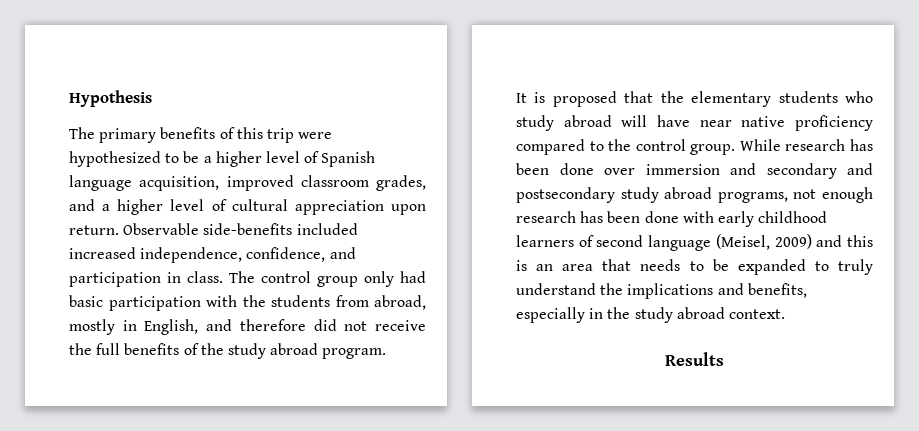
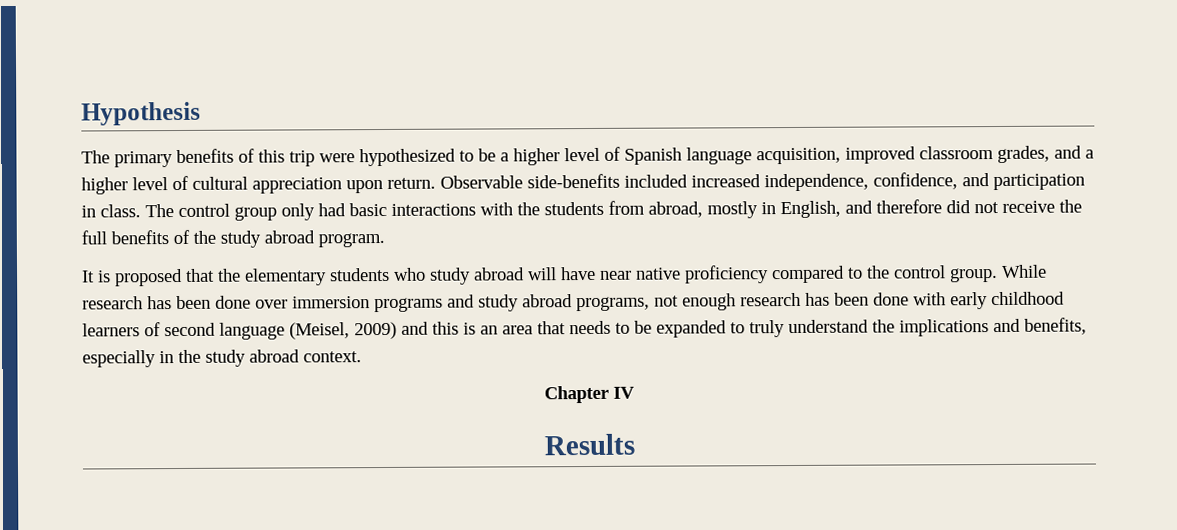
- The control group only had basic participation with the students from abroad, mostly in English, and therefore did not receive the full benefits of the study abroad program.
+ The control group only had basic interactions with the students from abroad, mostly in English, and therefore did not receive the full benefits of the study abroad program.
- While research has been done over immersion and secondary and postsecondary study abroad programs, not enough research has been done with early childhood learners of second language (Meisel, 2009) and this is an area that needs to be expanded to truly understand the implications and benefits, especially in the study abroad context.
+ While research has been done over immersion programs and study abroad programs, not enough research has been done with early childhood learners of second language (Meisel, 2009) and this is an area that needs to be expanded to truly understand the implications and benefits, especially in the study abroad context.
+ Chapter IV

